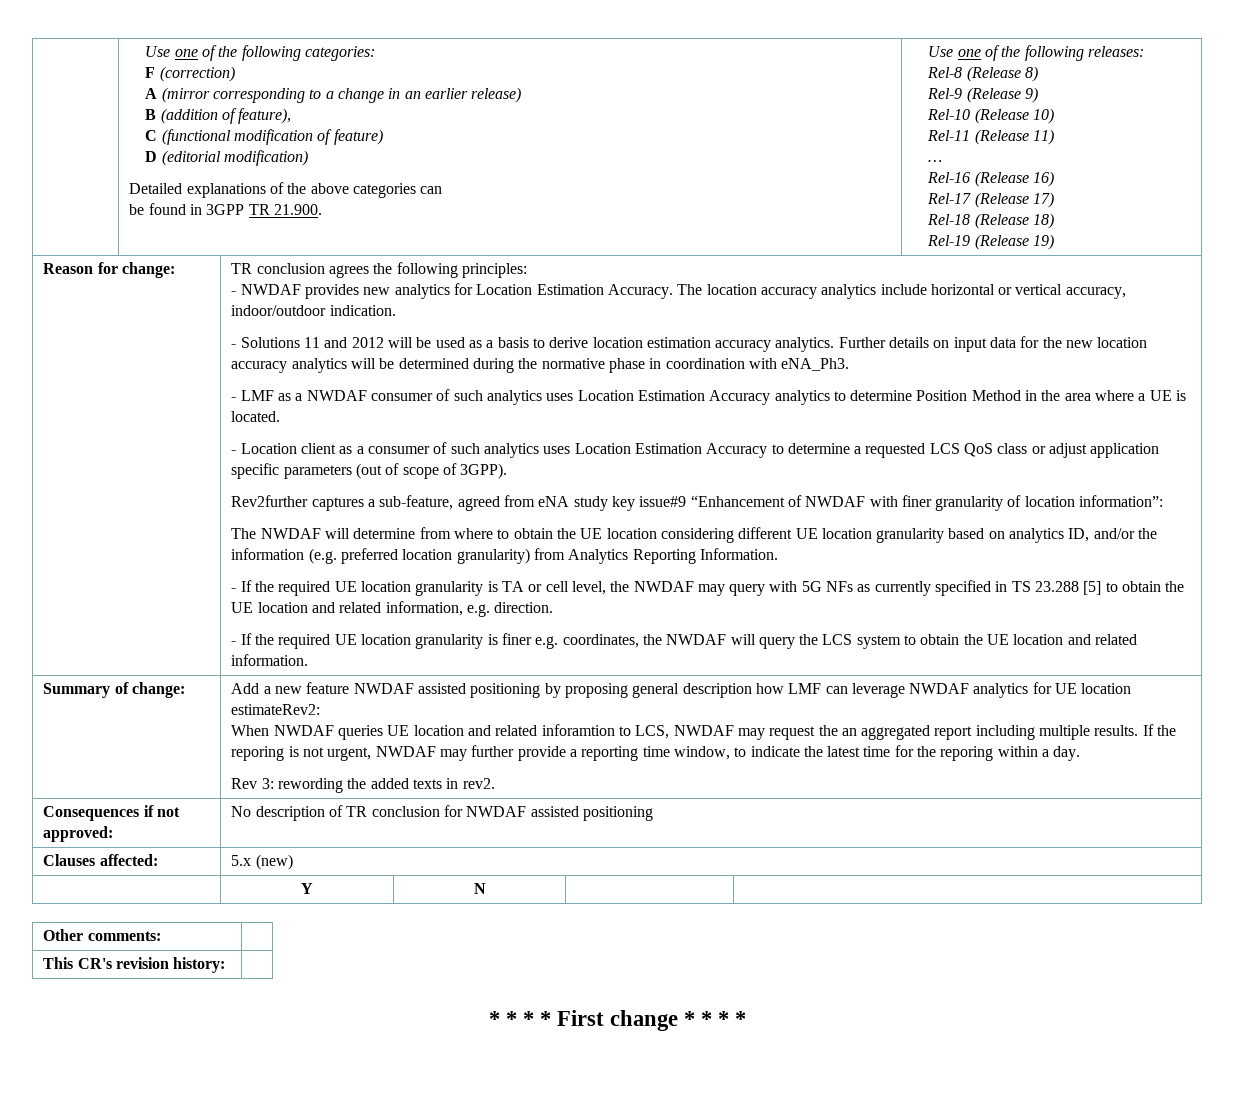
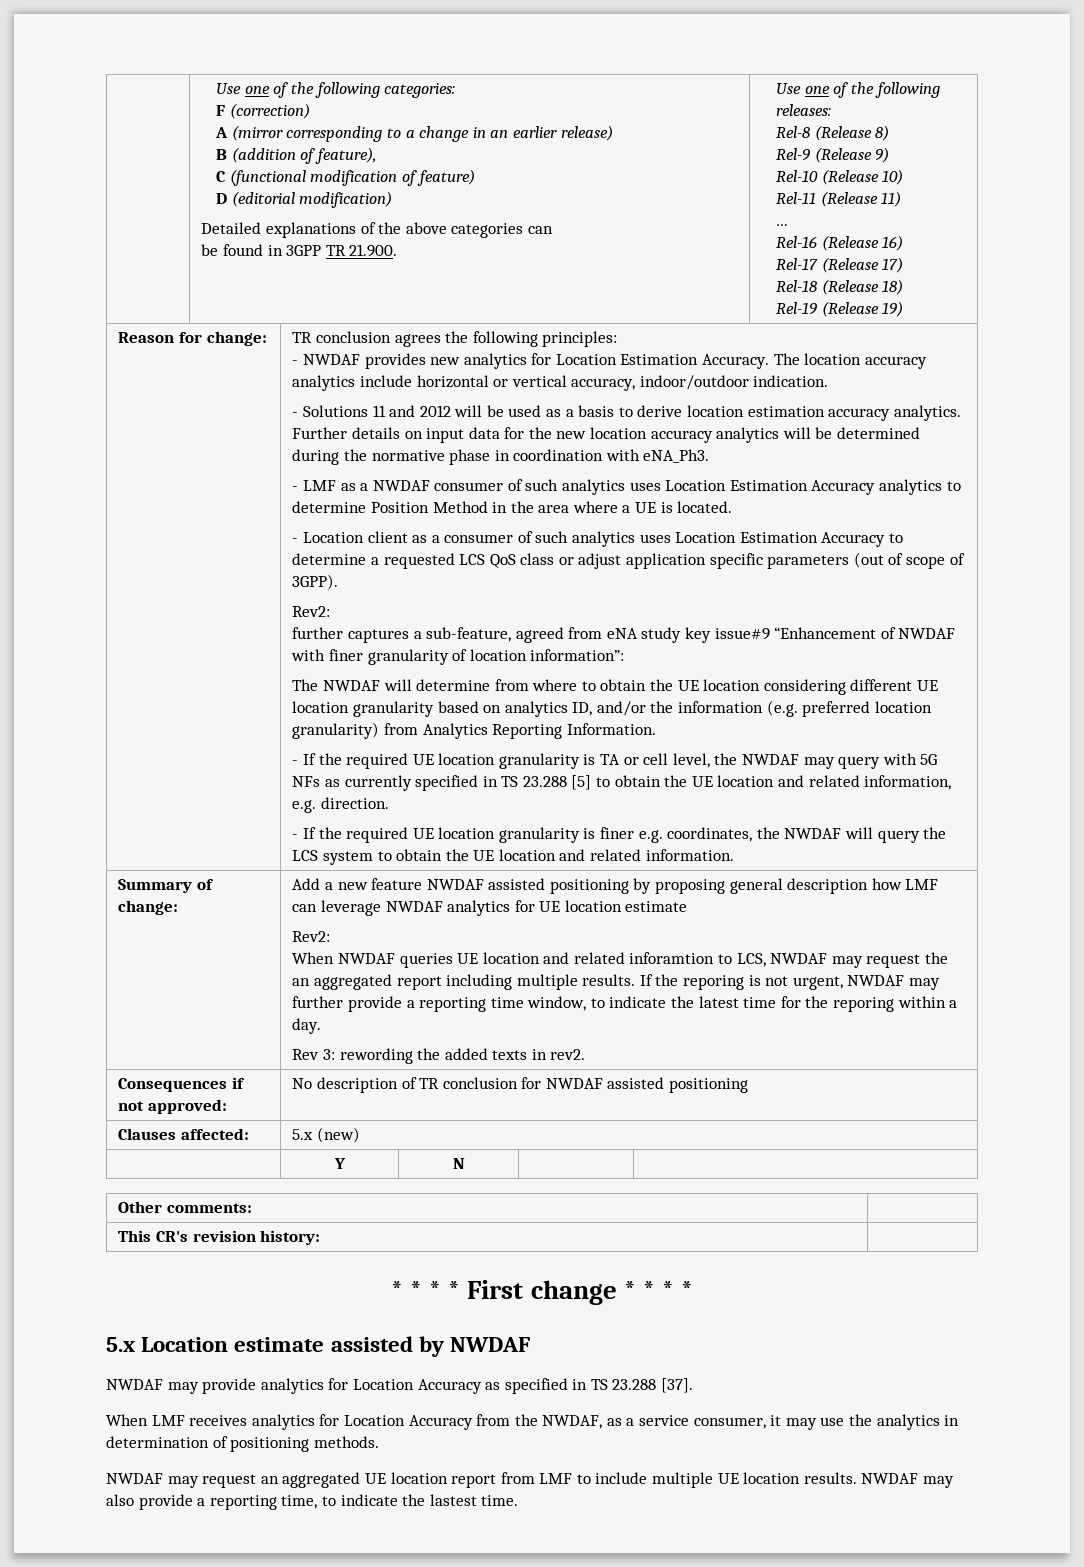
  - Location client as a consumer of such analytics uses Location Estimation Accuracy to determine a requested LCS QoS class or adjust application specific parameters (out of scope of 3GPP).
- Rev2further captures a sub-feature, agreed from eNA study key issue#9 “Enhancement of NWDAF with finer granularity of location information”:
+ Rev2:
+ further captures a sub-feature, agreed from eNA study key issue#9 “Enhancement of NWDAF with finer granularity of location information”:
- Add a new feature NWDAF assisted positioning by proposing general description how LMF can leverage NWDAF analytics for UE location estimateRev2:
+ Add a new feature NWDAF assisted positioning by proposing general description how LMF can leverage NWDAF analytics for UE location estimate
+ Rev2:
+ 5.x Location estimate assisted by NWDAF
+ NWDAF may provide analytics for Location Accuracy as specified in TS 23.288 [37].
+ When LMF receives analytics for Location Accuracy from the NWDAF, as a service consumer, it may use the analytics in determination of positioning methods.
+ NWDAF may request an aggregated UE location report from LMF to include multiple UE location results. NWDAF may also provide a reporting time, to indicate the lastest time.

